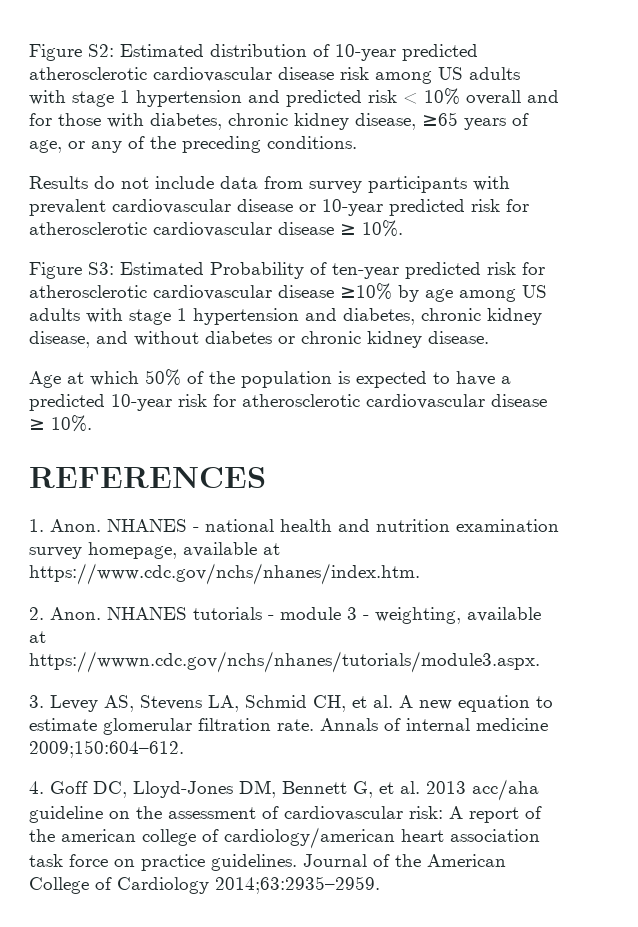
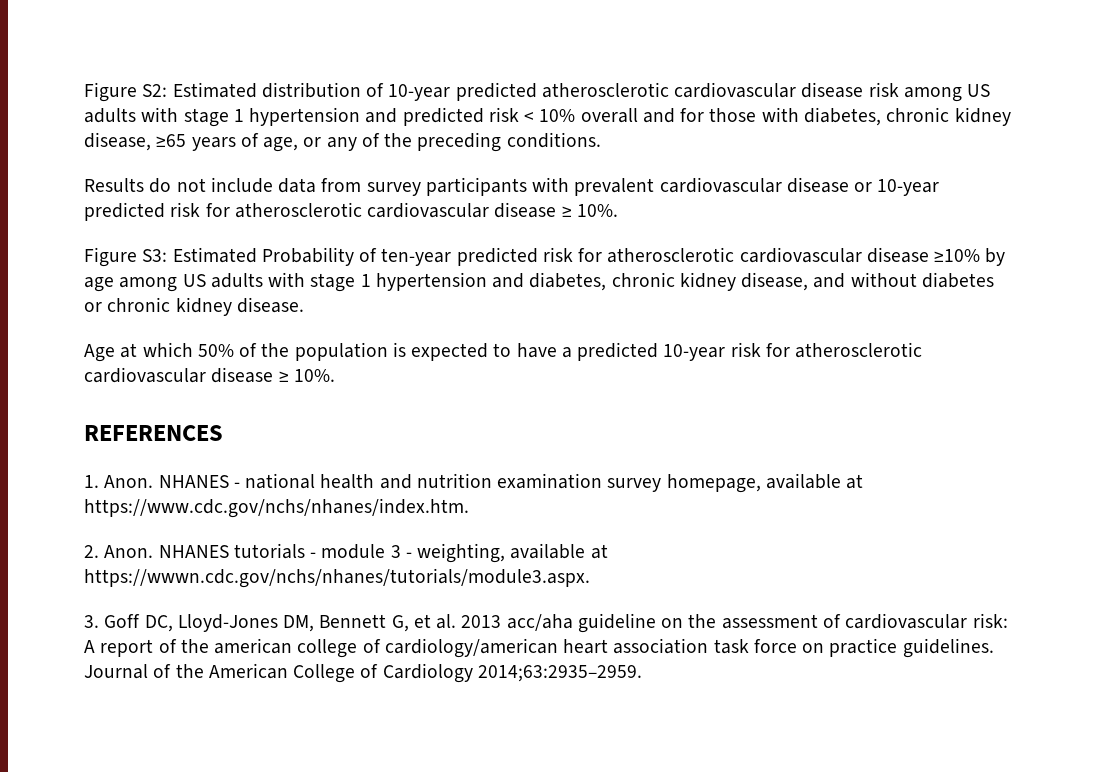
- 3. Levey AS, Stevens LA, Schmid CH, et al. A new equation to estimate glomerular filtration rate. Annals of internal medicine 2009;150:604–612.
- 4. Goff DC, Lloyd-Jones DM, Bennett G, et al. 2013 acc/aha guideline on the assessment of cardiovascular risk: A report of the american college of cardiology/american heart association task force on practice guidelines.
+ 3. Goff DC, Lloyd-Jones DM, Bennett G, et al. 2013 acc/aha guideline on the assessment of cardiovascular risk: A report of the american college of cardiology/american heart association task force on practice guidelines.

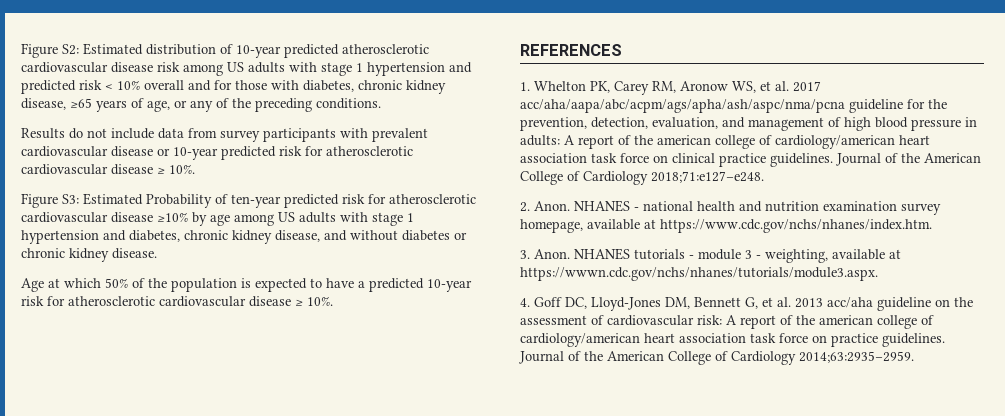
- 1. Anon.
+ 1. Whelton PK, Carey RM, Aronow WS, et al. 2017 acc/aha/aapa/abc/acpm/ags/apha/ash/aspc/nma/pcna guideline for the prevention, detection, evaluation, and management of high blood pressure in adults: A report of the american college of cardiology/american heart association task force on clinical practice guidelines. Journal of the American College of Cardiology 2018;71:e127–e248.
+ 2. Anon.
- 2. Anon.
+ 3. Anon.
- 3. Goff DC, Lloyd-Jones DM, Bennett G, et al. 2013 acc/aha guideline on the assessment of cardiovascular risk: A report of the american college of cardiology/american heart association task force on practice guidelines.
+ 4. Goff DC, Lloyd-Jones DM, Bennett G, et al. 2013 acc/aha guideline on the assessment of cardiovascular risk: A report of the american college of cardiology/american heart association task force on practice guidelines.

